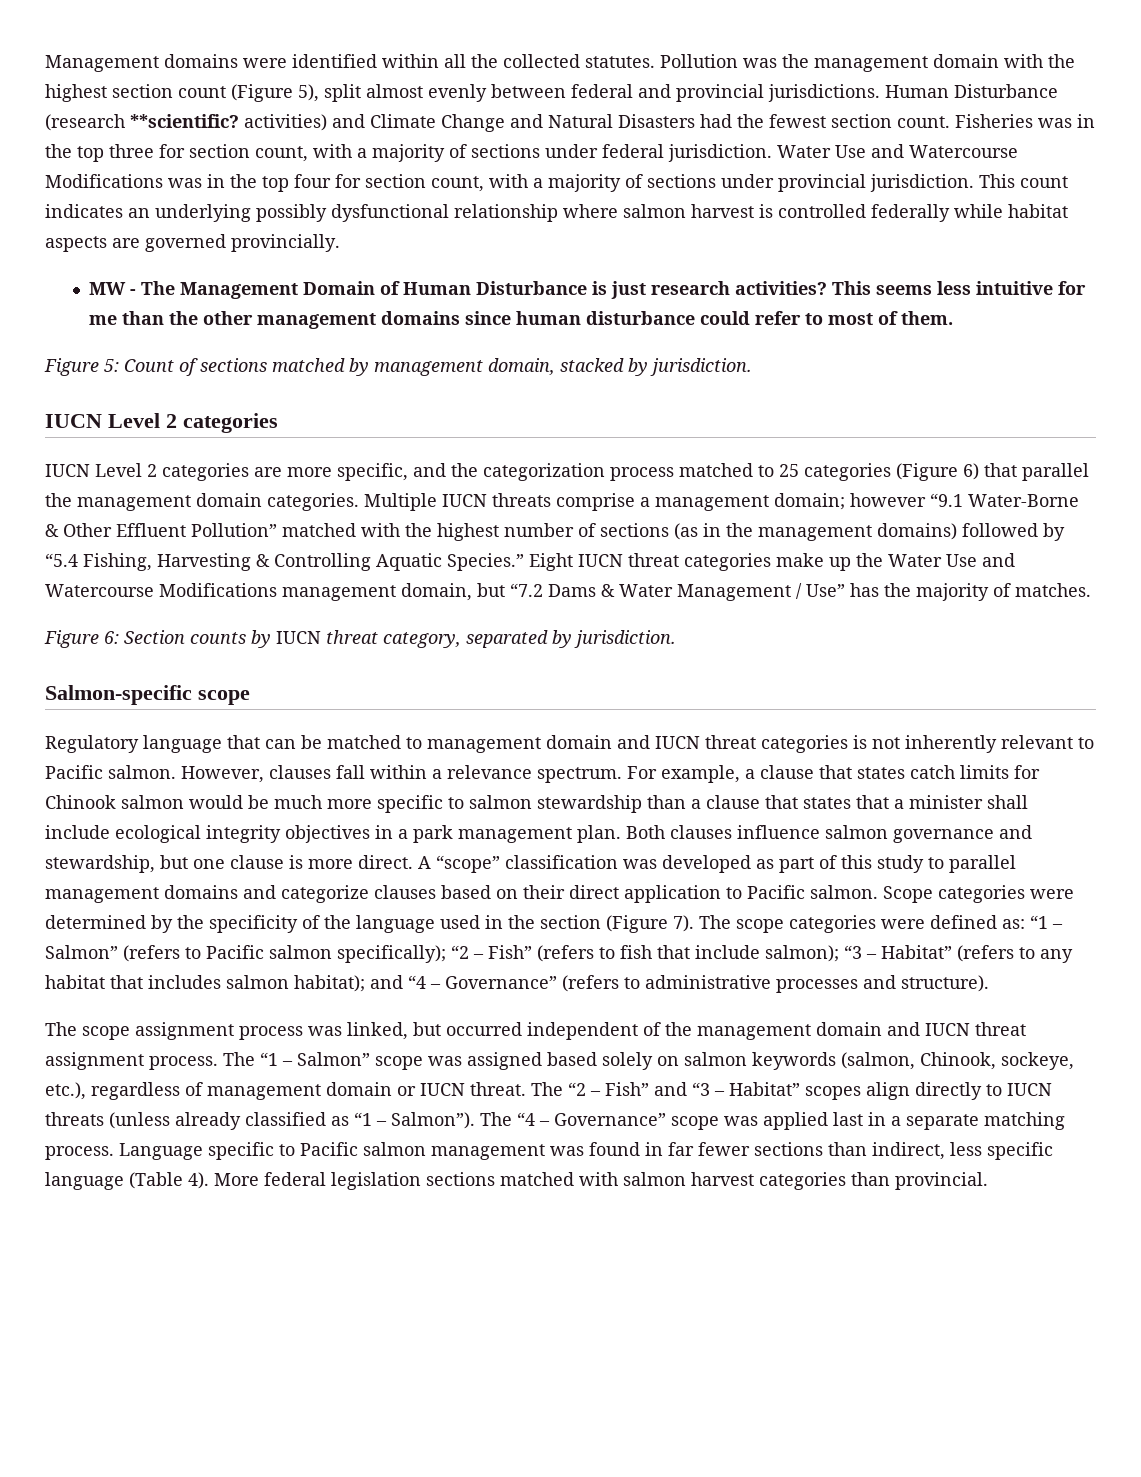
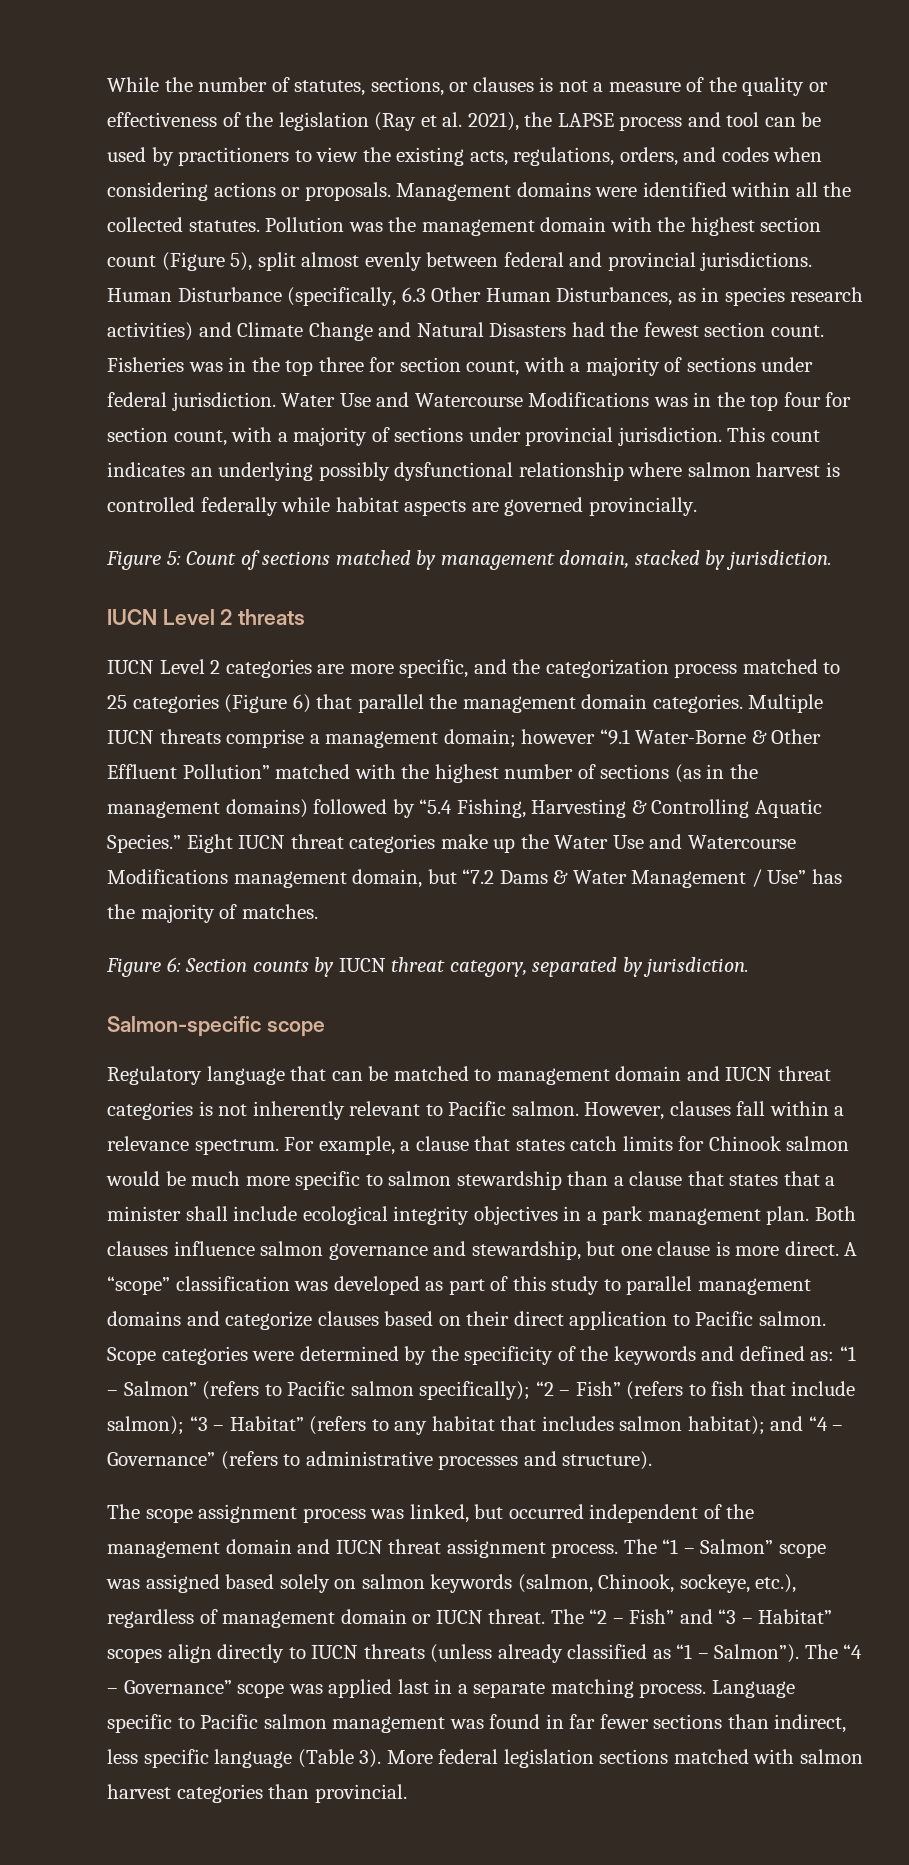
+ While the number of statutes, sections, or clauses is not a measure of the quality or effectiveness of the legislation (Ray et al. 2021), the LAPSE process and tool can be used by practitioners to view the existing acts, regulations, orders, and codes when considering actions or proposals.
- Human Disturbance (research **scientific? activities) and Climate Change and Natural Disasters had the fewest section count.
+ Human Disturbance (specifically, 6.3 Other Human Disturbances, as in species research activities) and Climate Change and Natural Disasters had the fewest section count.
- MW - The Management Domain of Human Disturbance is just research activities? This seems less intuitive for me than the other management domains since human disturbance could refer to most of them.
  Figure 5: Count of sections matched by management domain, stacked by jurisdiction.
- IUCN Level 2 categories
+ IUCN Level 2 threats
- Scope categories were determined by the specificity of the language used in the section (Figure 7). The scope categories were defined as: “1 – Salmon” (refers to Pacific salmon specifically); “2 – Fish” (refers to fish that include salmon); “3 – Habitat” (refers to any habitat that includes salmon habitat); and “4 – Governance” (refers to administrative processes and structure).
+ Scope categories were determined by the specificity of the keywords and defined as: “1 – Salmon” (refers to Pacific salmon specifically); “2 – Fish” (refers to fish that include salmon); “3 – Habitat” (refers to any habitat that includes salmon habitat); and “4 – Governance” (refers to administrative processes and structure).
- Language specific to Pacific salmon management was found in far fewer sections than indirect, less specific language (Table 4).
+ Language specific to Pacific salmon management was found in far fewer sections than indirect, less specific language (Table 3).

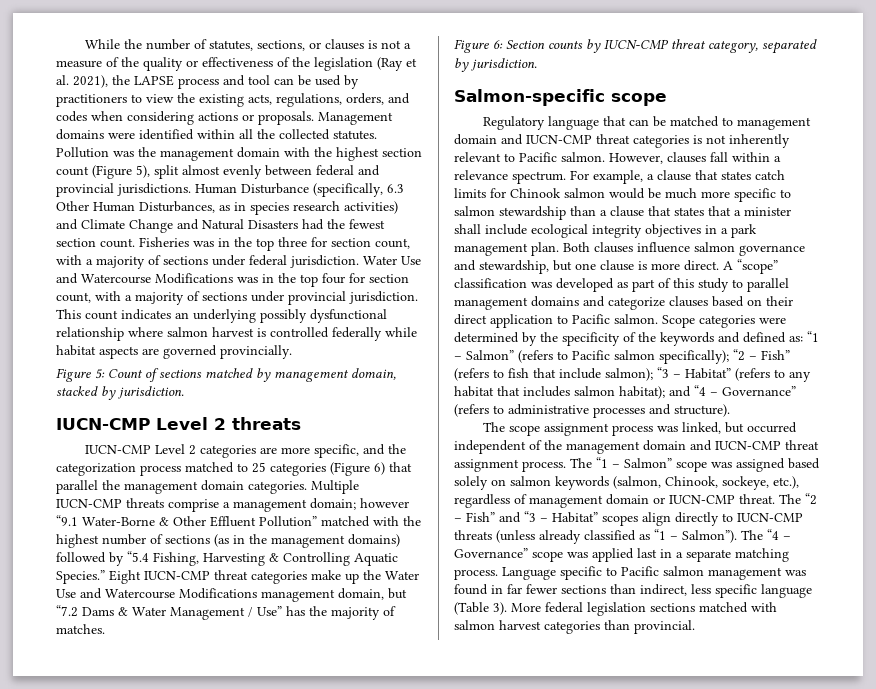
- IUCN Level 2 threats
+ IUCN-CMP Level 2 threats
- IUCN Level 2 categories are more specific, and the categorization process matched to 25 categories (Figure 6) that parallel the management domain categories.
+ IUCN-CMP Level 2 categories are more specific, and the categorization process matched to 25 categories (Figure 6) that parallel the management domain categories.
- Multiple IUCN threats comprise a management domain; however “9.1 Water-Borne & Other Effluent Pollution” matched with the highest number of sections (as in the management domains) followed by “5.4 Fishing, Harvesting & Controlling Aquatic Species.”
+ Multiple IUCN-CMP threats comprise a management domain; however “9.1 Water-Borne & Other Effluent Pollution” matched with the highest number of sections (as in the management domains) followed by “5.4 Fishing, Harvesting & Controlling Aquatic Species.”
- Eight IUCN threat categories make up the Water Use and Watercourse Modifications management domain, but “7.2 Dams & Water Management / Use” has the majority of matches.
+ Eight IUCN-CMP threat categories make up the Water Use and Watercourse Modifications management domain, but “7.2 Dams & Water Management / Use” has the majority of matches.
- Figure 6: Section counts by IUCN threat category, separated by jurisdiction.
+ Figure 6: Section counts by IUCN-CMP threat category, separated by jurisdiction.
- Regulatory language that can be matched to management domain and IUCN threat categories is not inherently relevant to Pacific salmon.
+ Regulatory language that can be matched to management domain and IUCN-CMP threat categories is not inherently relevant to Pacific salmon.
- The scope assignment process was linked, but occurred independent of the management domain and IUCN threat assignment process.
+ The scope assignment process was linked, but occurred independent of the management domain and IUCN-CMP threat assignment process.
- The “1 – Salmon” scope was assigned based solely on salmon keywords (salmon, Chinook, sockeye, etc.), regardless of management domain or IUCN threat.
+ The “1 – Salmon” scope was assigned based solely on salmon keywords (salmon, Chinook, sockeye, etc.), regardless of management domain or IUCN-CMP threat.
- The “2 – Fish” and “3 – Habitat” scopes align directly to IUCN threats (unless already classified as “1 – Salmon”).
+ The “2 – Fish” and “3 – Habitat” scopes align directly to IUCN-CMP threats (unless already classified as “1 – Salmon”).

